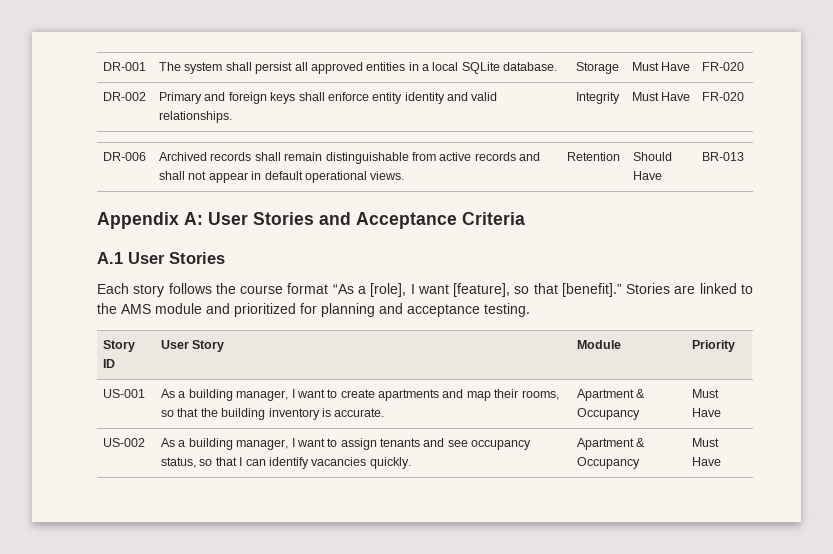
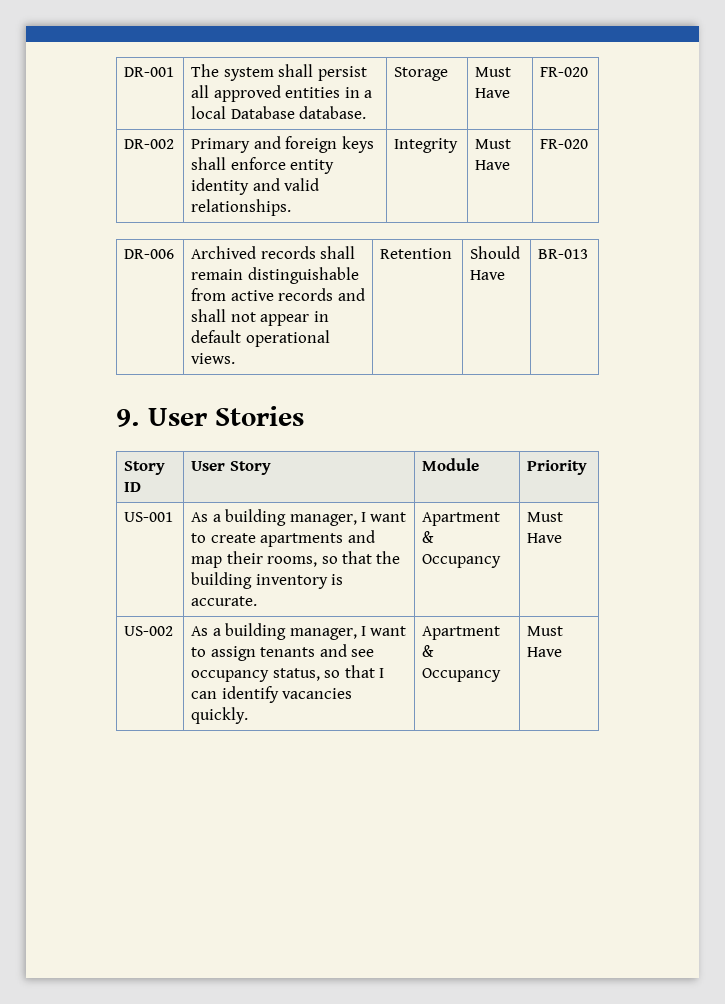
- DR-001 | The system shall persist all approved entities in a local SQLite database. | Storage | Must Have | FR-020
+ DR-001 | The system shall persist all approved entities in a local Database database. | Storage | Must Have | FR-020
- Appendix A: User Stories and Acceptance Criteria
- A.1 User Stories
- Each story follows the course format “As a [role], I want [feature], so that [benefit].” Stories are linked to the AMS module and prioritized for planning and acceptance testing.
+ 9. User Stories

